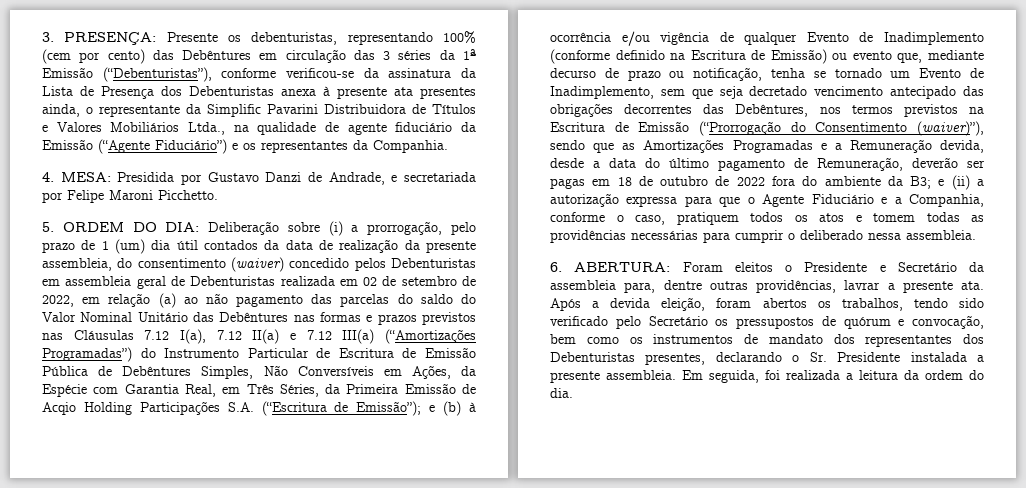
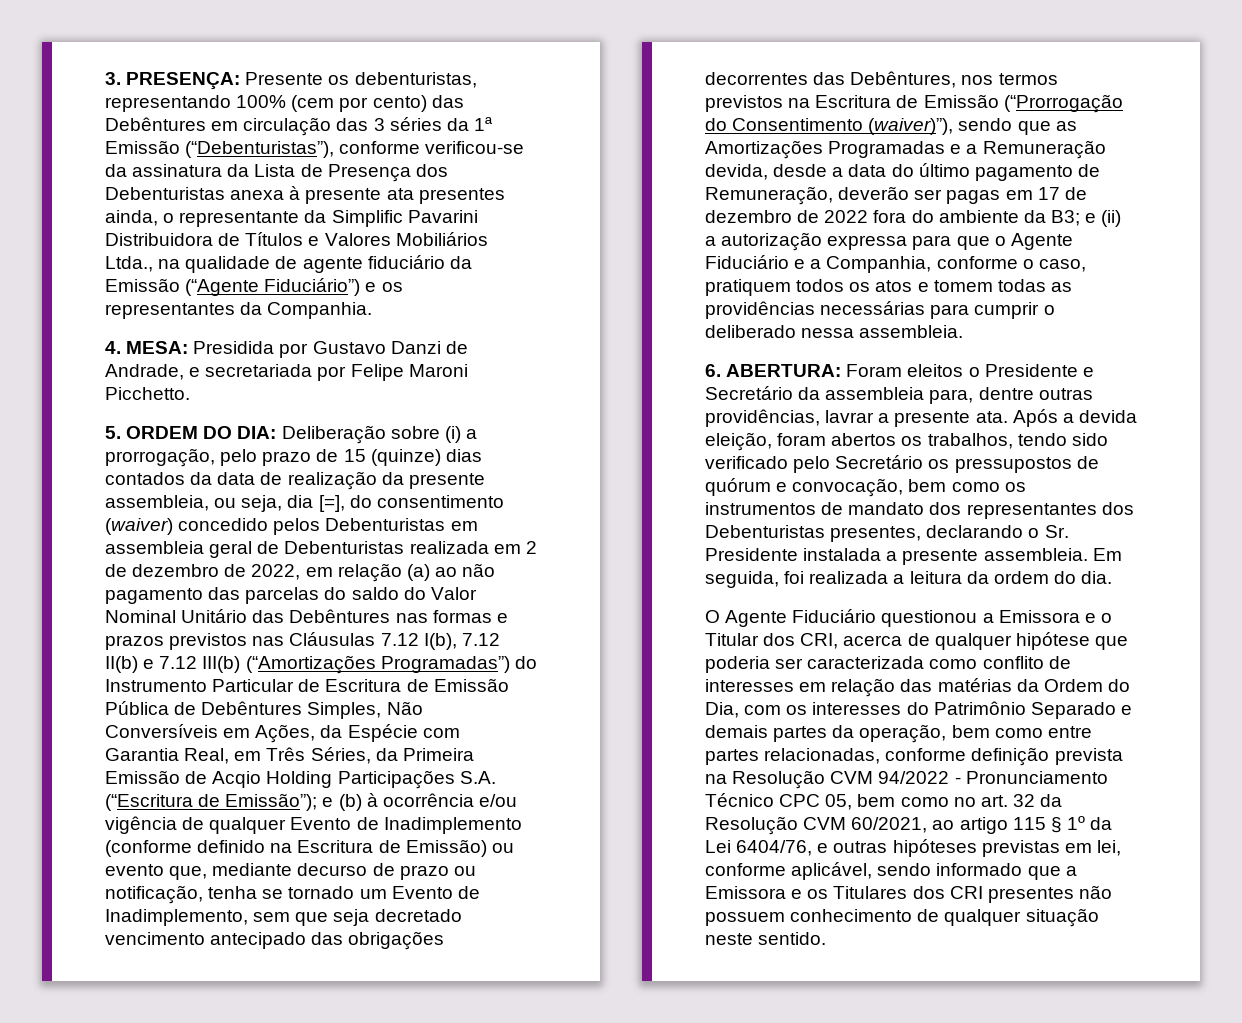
- Deliberação sobre (i) a prorrogação, pelo prazo de 1 (um) dia útil contados da data de realização da presente assembleia, do consentimento (waiver) concedido pelos Debenturistas em assembleia geral de Debenturistas realizada em 02 de setembro de 2022, em relação (a) ao não pagamento das parcelas do saldo do Valor Nominal Unitário das Debêntures nas formas e prazos previstos nas Cláusulas 7.12 I(a), 7.12 II(a) e 7.12 III(a) (“Amortizações Programadas”) do Instrumento Particular de Escritura de Emissão Pública de Debêntures Simples, Não Conversíveis em Ações, da Espécie com Garantia Real, em Três Séries, da Primeira Emissão de Acqio Holding Participações S.A. (“Escritura de Emissão”);
+ Deliberação sobre (i) a prorrogação, pelo prazo de 15 (quinze) dias contados da data de realização da presente assembleia, ou seja, dia [=], do consentimento (waiver) concedido pelos Debenturistas em assembleia geral de Debenturistas realizada em 2 de dezembro de 2022, em relação (a) ao não pagamento das parcelas do saldo do Valor Nominal Unitário das Debêntures nas formas e prazos previstos nas Cláusulas 7.12 I(b), 7.12 II(b) e 7.12 III(b) (“Amortizações Programadas”) do Instrumento Particular de Escritura de Emissão Pública de Debêntures Simples, Não Conversíveis em Ações, da Espécie com Garantia Real, em Três Séries, da Primeira Emissão de Acqio Holding Participações S.A. (“Escritura de Emissão”);
- e (b) à ocorrência e/ou vigência de qualquer Evento de Inadimplemento (conforme definido na Escritura de Emissão) ou evento que, mediante decurso de prazo ou notificação, tenha se tornado um Evento de Inadimplemento, sem que seja decretado vencimento antecipado das obrigações decorrentes das Debêntures, nos termos previstos na Escritura de Emissão (“Prorrogação do Consentimento (waiver)”), sendo que as Amortizações Programadas e a Remuneração devida, desde a data do último pagamento de Remuneração, deverão ser pagas em 18 de outubro de 2022 fora do ambiente da B3;
+ e (b) à ocorrência e/ou vigência de qualquer Evento de Inadimplemento (conforme definido na Escritura de Emissão) ou evento que, mediante decurso de prazo ou notificação, tenha se tornado um Evento de Inadimplemento, sem que seja decretado vencimento antecipado das obrigações decorrentes das Debêntures, nos termos previstos na Escritura de Emissão (“Prorrogação do Consentimento (waiver)”), sendo que as Amortizações Programadas e a Remuneração devida, desde a data do último pagamento de Remuneração, deverão ser pagas em 17 de dezembro de 2022 fora do ambiente da B3;
+ O Agente Fiduciário questionou a Emissora e o Titular dos CRI, acerca de qualquer hipótese que poderia ser caracterizada como conflito de interesses em relação das matérias da Ordem do Dia, com os interesses do Patrimônio Separado e demais partes da operação, bem como entre partes relacionadas, conforme definição prevista na Resolução CVM 94/2022 - Pronunciamento Técnico CPC 05, bem como no art. 32 da Resolução CVM 60/2021, ao artigo 115 § 1º da Lei 6404/76, e outras hipóteses previstas em lei, conforme aplicável, sendo informado que a Emissora e os Titulares dos CRI presentes não possuem conhecimento de qualquer situação neste sentido.

